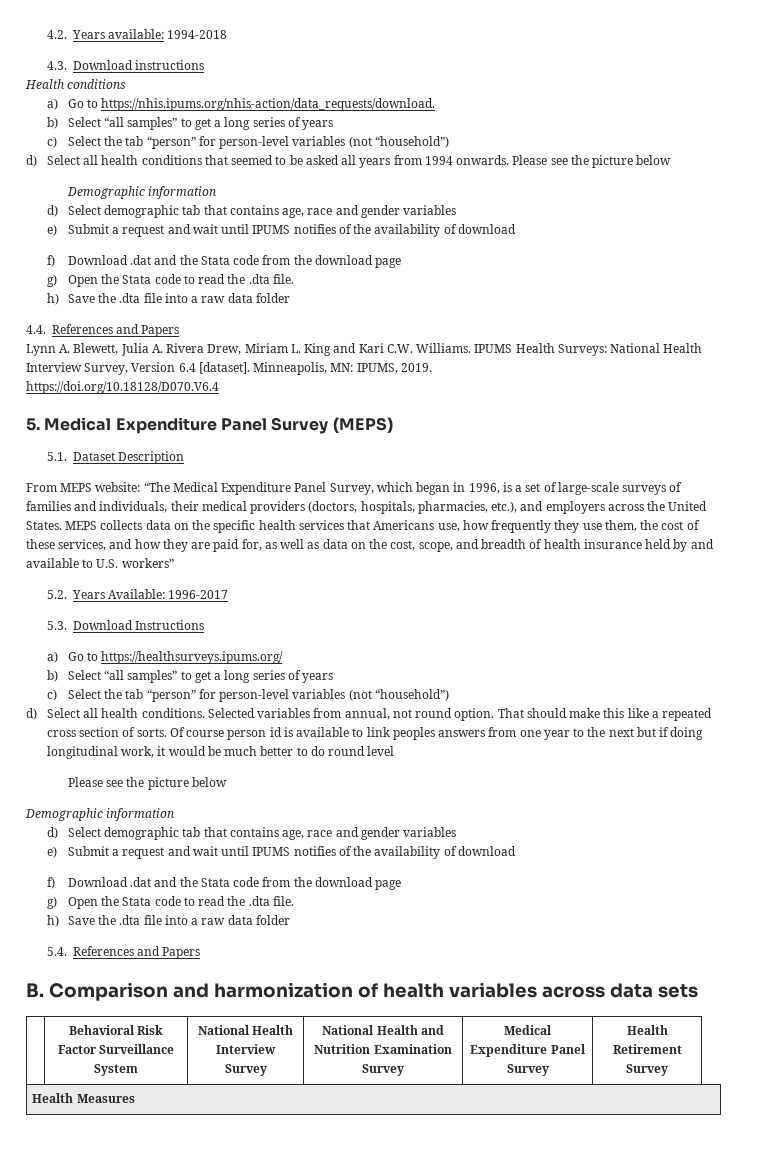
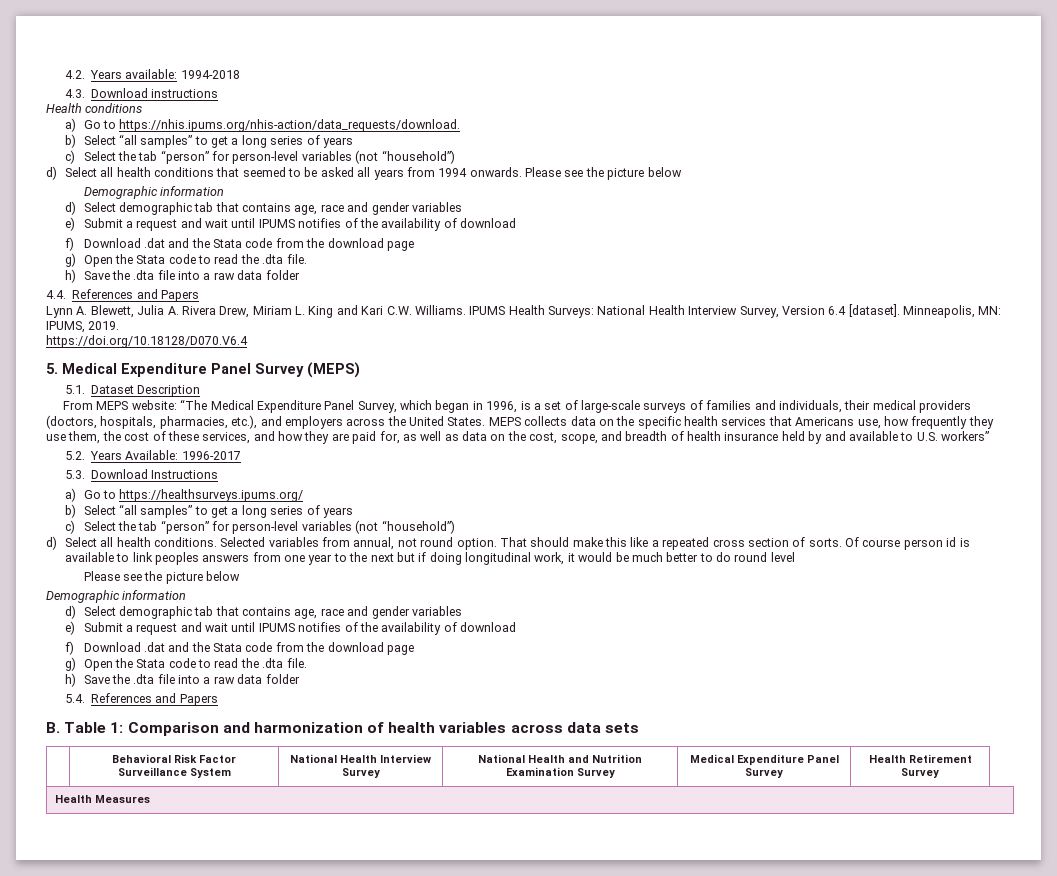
- B. Comparison and harmonization of health variables across data sets
+ B. Table 1: Comparison and harmonization of health variables across data sets

